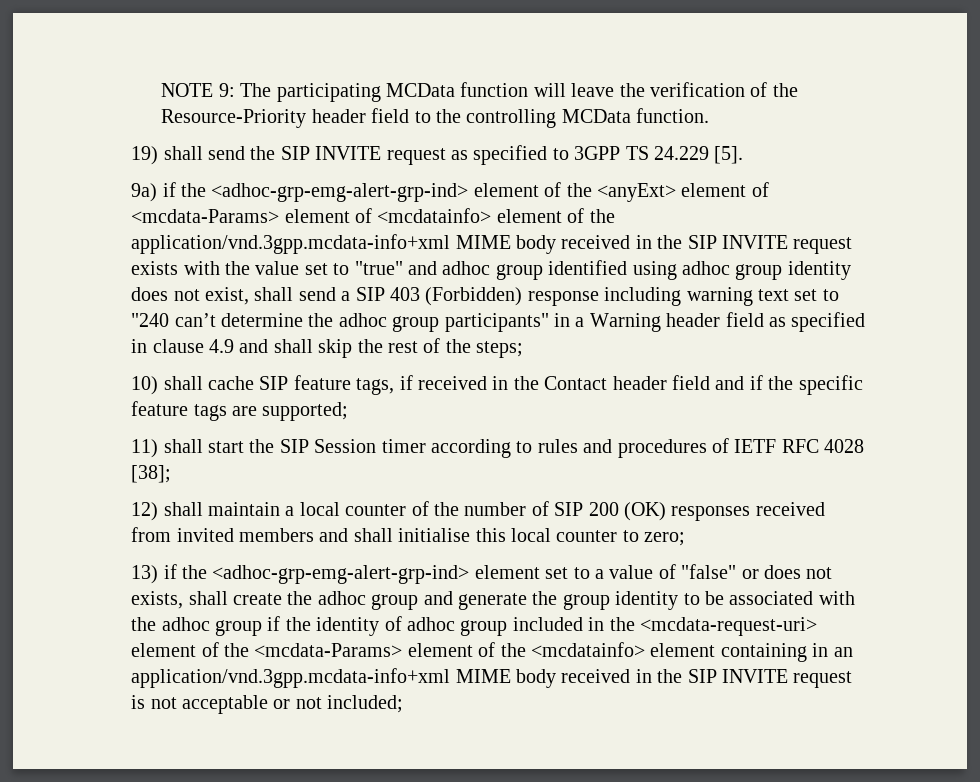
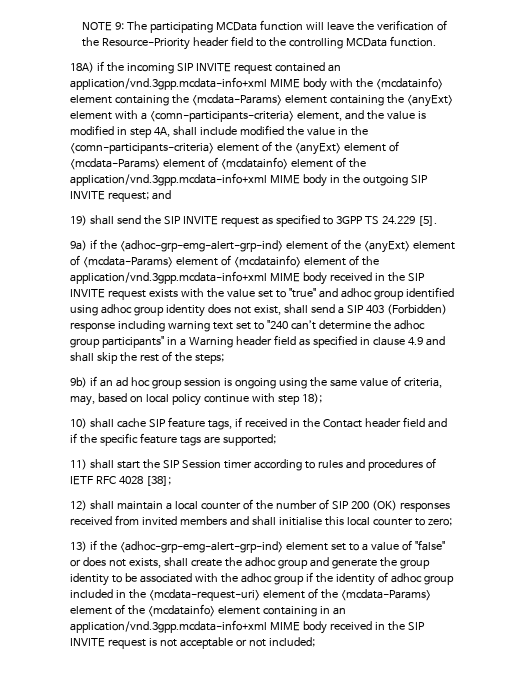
+ 18A) if the incoming SIP INVITE request contained an application/vnd.3gpp.mcdata-info+xml MIME body with the <mcdatainfo> element containing the <mcdata-Params> element containing the <anyExt> element with a <comn-participants-criteria> element, and the value is modified in step 4A, shall include modified the value in the <comn-participants-criteria> element of the <anyExt> element of <mcdata-Params> element of <mcdatainfo> element of the application/vnd.3gpp.mcdata-info+xml MIME body in the outgoing SIP INVITE request; and
+ 9b) if an ad hoc group session is ongoing using the same value of criteria, may, based on local policy continue with step 18);

